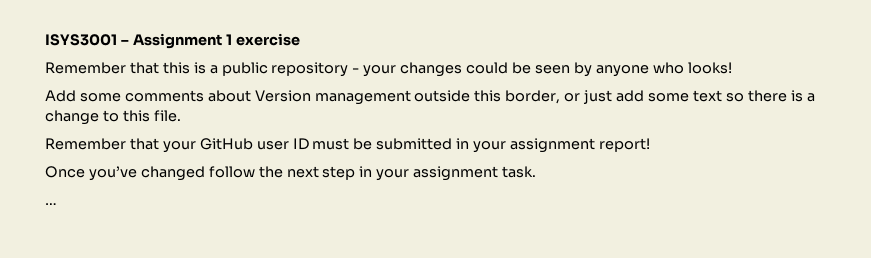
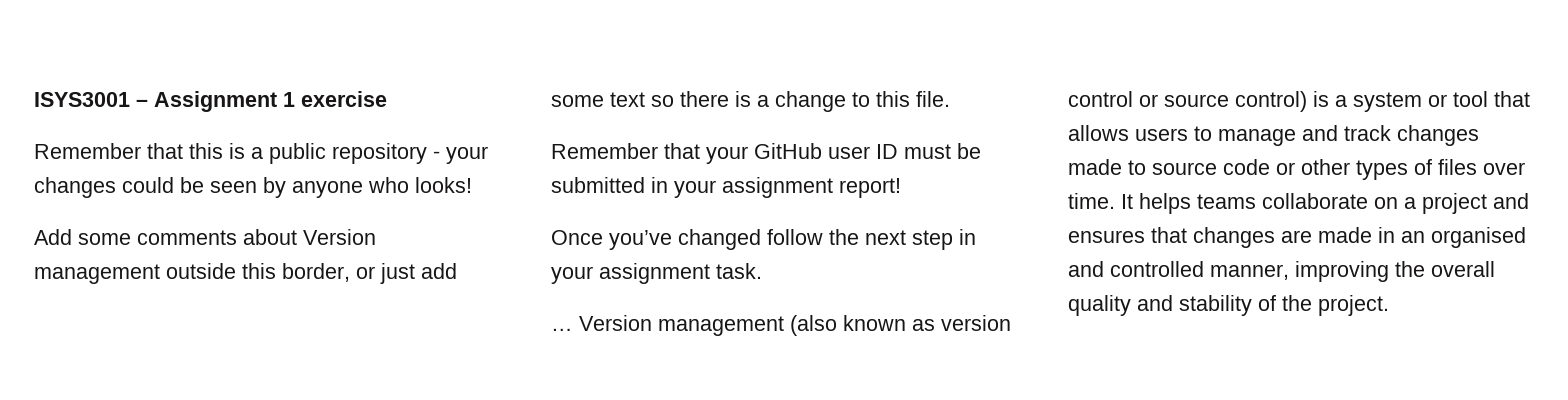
+ Version management (also known as version control or source control) is a system or tool that allows users to manage and track changes made to source code or other types of files over time. It helps teams collaborate on a project and ensures that changes are made in an organised and controlled manner, improving the overall quality and stability of the project.

